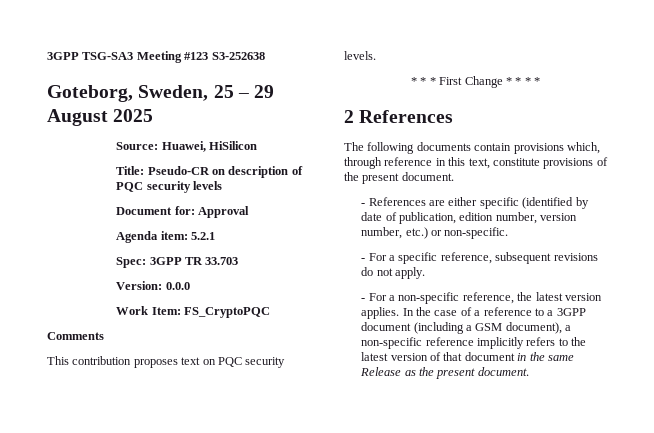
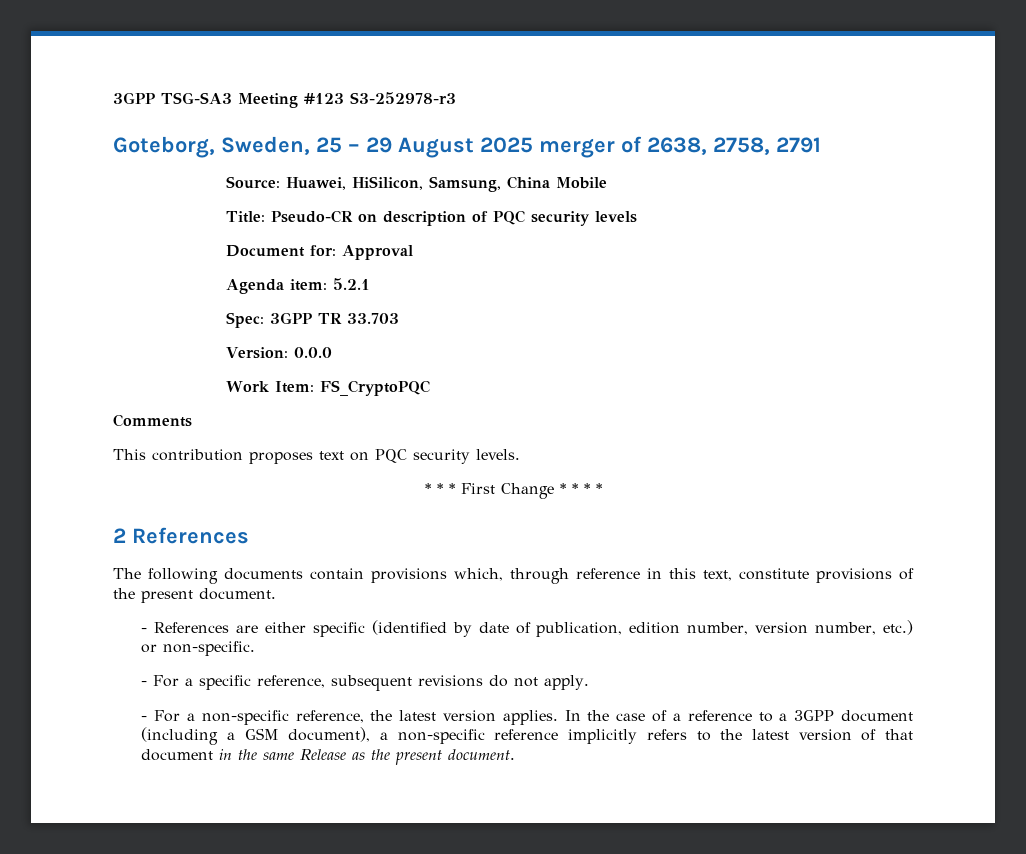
- 3GPP TSG-SA3 Meeting #123 S3-252638
+ 3GPP TSG-SA3 Meeting #123 S3-252978-r3
- Goteborg, Sweden, 25 – 29 August 2025
- Source: Huawei, HiSilicon
+ Goteborg, Sweden, 25 – 29 August 2025 merger of 2638, 2758, 2791
+ Source: Huawei, HiSilicon, Samsung, China Mobile

